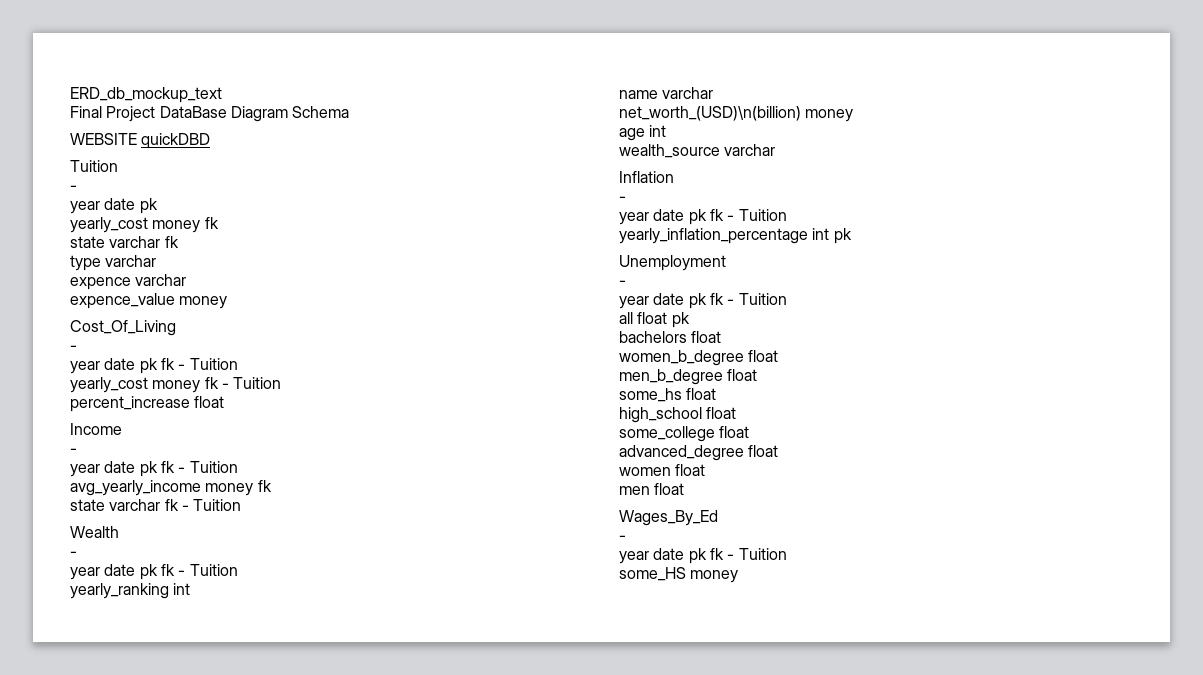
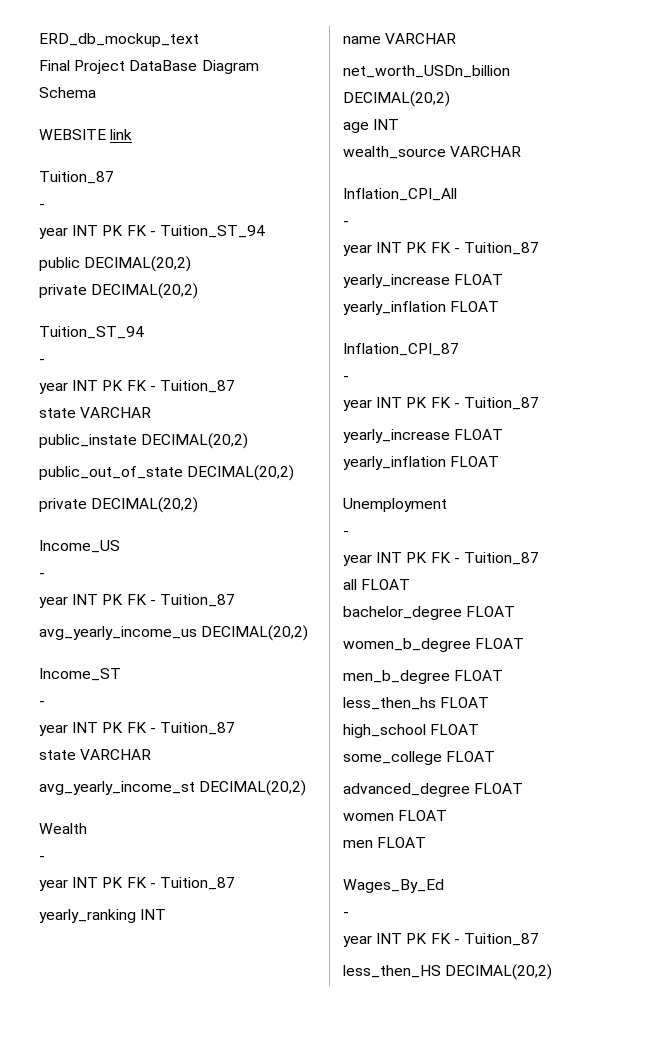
- WEBSITE quickDBD
- Tuition
+ WEBSITE link
+ Tuition_87
  -
- year date pk
- yearly_cost money fk
- state varchar fk
- type varchar
- expence varchar
- expence_value money
- Cost_Of_Living
+ year INT PK FK - Tuition_ST_94
+ public DECIMAL(20,2)
+ private DECIMAL(20,2)
+ Tuition_ST_94
  -
- year date pk fk - Tuition
- yearly_cost money fk - Tuition
- percent_increase float
- Income
+ year INT PK FK - Tuition_87
+ state VARCHAR
+ public_instate DECIMAL(20,2)
+ public_out_of_state DECIMAL(20,2)
+ private DECIMAL(20,2)
+ Income_US
  -
- year date pk fk - Tuition
- avg_yearly_income money fk
- state varchar fk - Tuition
+ year INT PK FK - Tuition_87
+ avg_yearly_income_us DECIMAL(20,2)
+ Income_ST
+ -
+ year INT PK FK - Tuition_87
+ state VARCHAR
+ avg_yearly_income_st DECIMAL(20,2)
  Wealth
  -
- year date pk fk - Tuition
+ year INT PK FK - Tuition_87
- yearly_ranking int
+ yearly_ranking INT
- name varchar
- net_worth_(USD)\n(billion) money
+ name VARCHAR
+ net_worth_USDn_billion DECIMAL(20,2)
- age int
+ age INT
- wealth_source varchar
- Inflation
+ wealth_source VARCHAR
+ Inflation_CPI_All
  -
- year date pk fk - Tuition
- yearly_inflation_percentage int pk
+ year INT PK FK - Tuition_87
+ yearly_increase FLOAT
+ yearly_inflation FLOAT
+ Inflation_CPI_87
+ -
+ year INT PK FK - Tuition_87
+ yearly_increase FLOAT
+ yearly_inflation FLOAT
  Unemployment
  -
- year date pk fk - Tuition
- all float pk
- bachelors float
+ year INT PK FK - Tuition_87
+ all FLOAT
+ bachelor_degree FLOAT
- women_b_degree float
+ women_b_degree FLOAT
- men_b_degree float
- some_hs float
+ men_b_degree FLOAT
+ less_then_hs FLOAT
- high_school float
+ high_school FLOAT
- some_college float
+ some_college FLOAT
- advanced_degree float
+ advanced_degree FLOAT
- women float
+ women FLOAT
- men float
+ men FLOAT
  Wages_By_Ed
  -
- year date pk fk - Tuition
- some_HS money
+ year INT PK FK - Tuition_87
+ less_then_HS DECIMAL(20,2)

